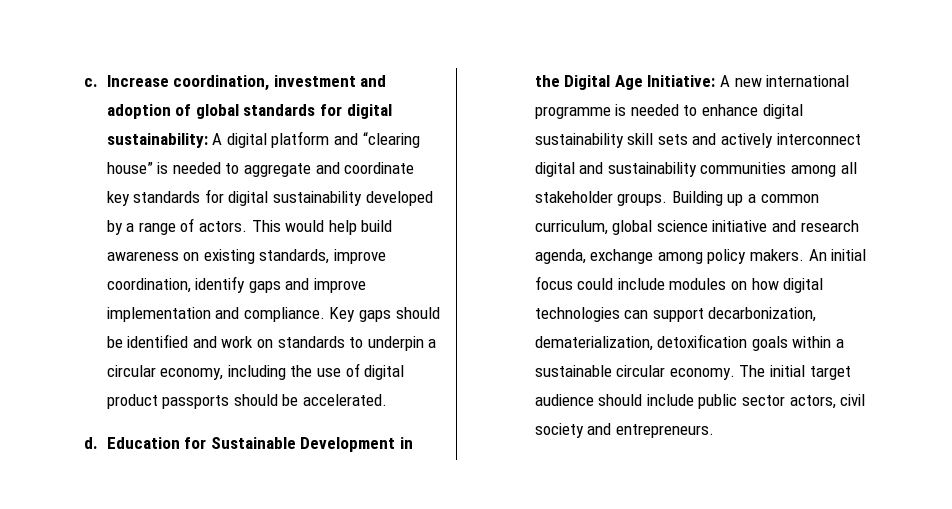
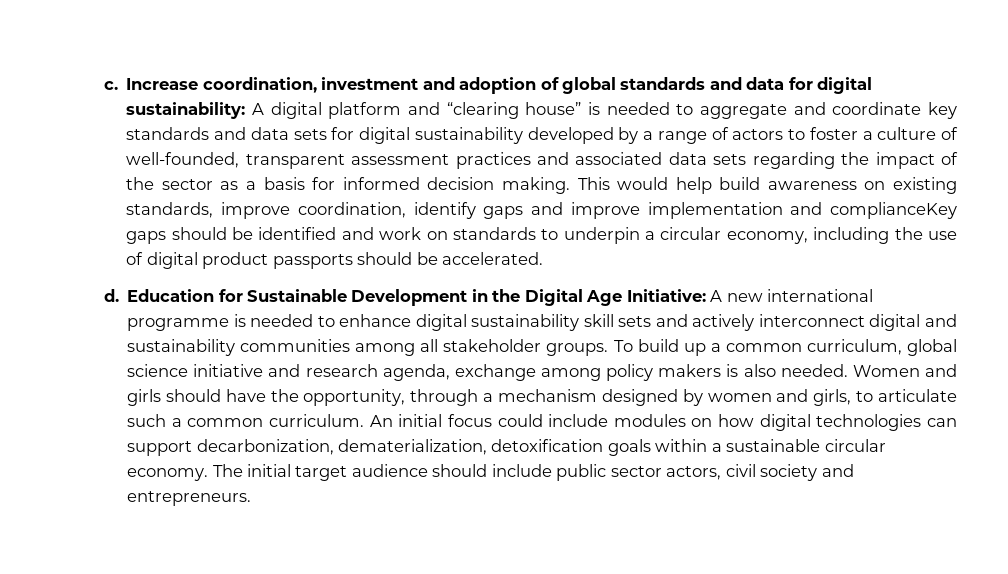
- Increase coordination, investment and adoption of global standards for digital sustainability: A digital platform and “clearing house” is needed to aggregate and coordinate key standards for digital sustainability developed by a range of actors.
+ Increase coordination, investment and adoption of global standards and data for digital sustainability: A digital platform and “clearing house” is needed to aggregate and coordinate key standards and data sets for digital sustainability developed by a range of actors to foster a culture of well-founded, transparent assessment practices and associated data sets regarding the impact of the sector as a basis for informed decision making.
- This would help build awareness on existing standards, improve coordination, identify gaps and improve implementation and compliance. Key gaps should be identified and work on standards to underpin a circular economy, including the use of digital product passports should be accelerated.
+ This would help build awareness on existing standards, improve coordination, identify gaps and improve implementation and complianceKey gaps should be identified and work on standards to underpin a circular economy, including the use of digital product passports should be accelerated.
- Building up a common curriculum, global science initiative and research agenda, exchange among policy makers.
+ To build up a common curriculum, global science initiative and research agenda, exchange among policy makers is also needed. Women and girls should have the opportunity, through a mechanism designed by women and girls, to articulate such a common curriculum.

